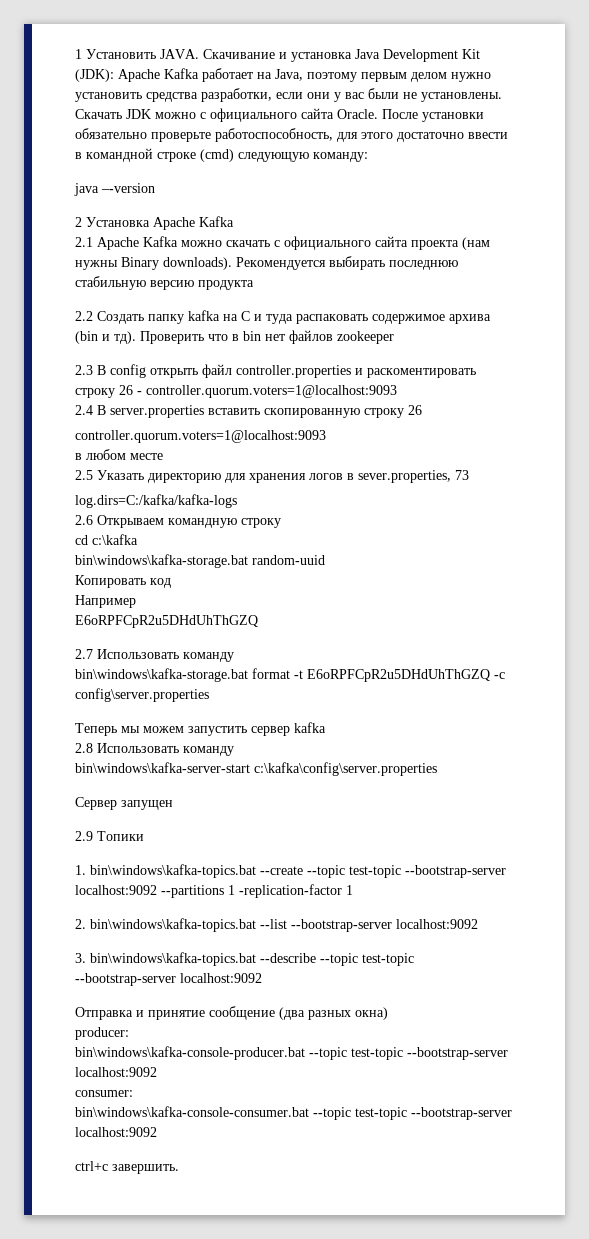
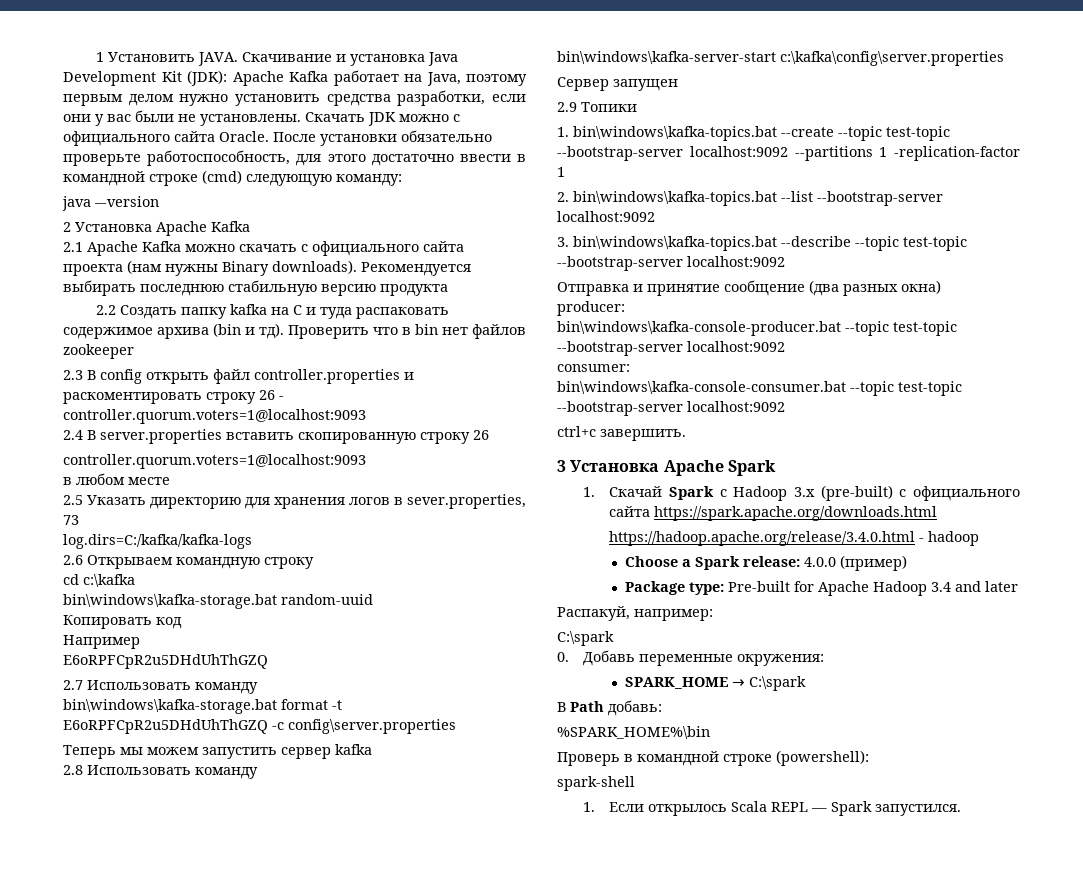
+ 3 Установка Apache Spark
+ 1. Скачай Spark с Hadoop 3.x (pre-built) с официального сайта https://spark.apache.org/downloads.html
+ https://hadoop.apache.org/release/3.4.0.html - hadoop
+ Choose a Spark release: 4.0.0 (пример)
+ Package type: Pre-built for Apache Hadoop 3.4 and later
+ Распакуй, например:
+ C:\spark
+ 0. Добавь переменные окружения:
+ SPARK_HOME → C:\spark
+ В Path добавь:
+ %SPARK_HOME%\bin
+ Проверь в командной строке (powershell):
+ spark-shell
+ 1. Если открылось Scala REPL — Spark запустился.

